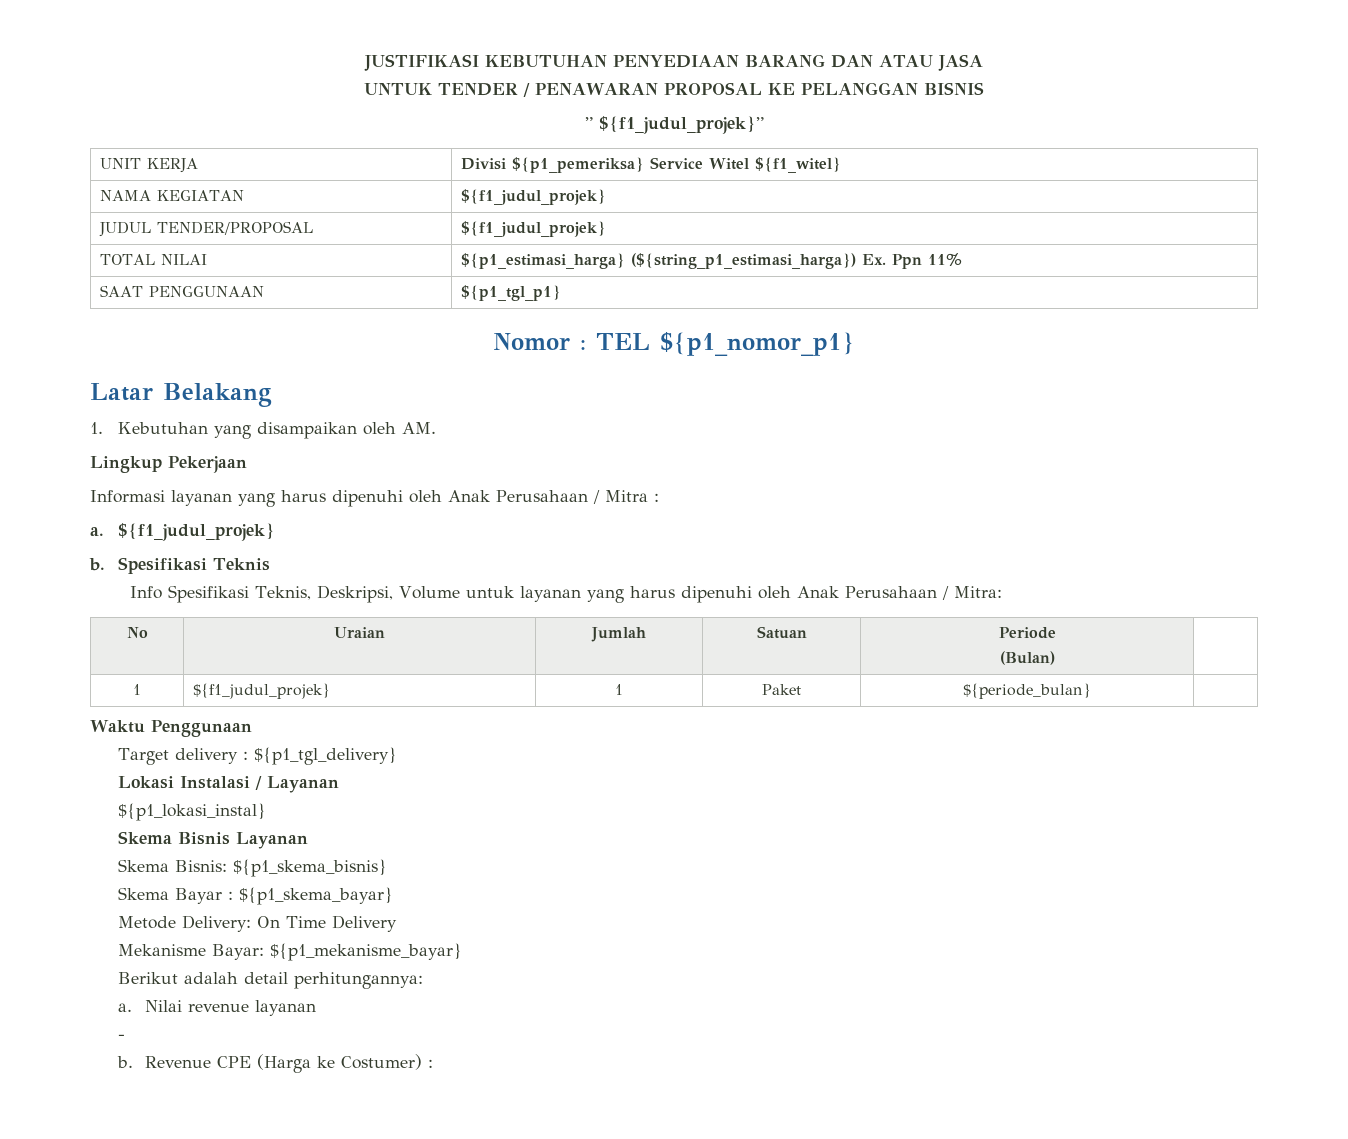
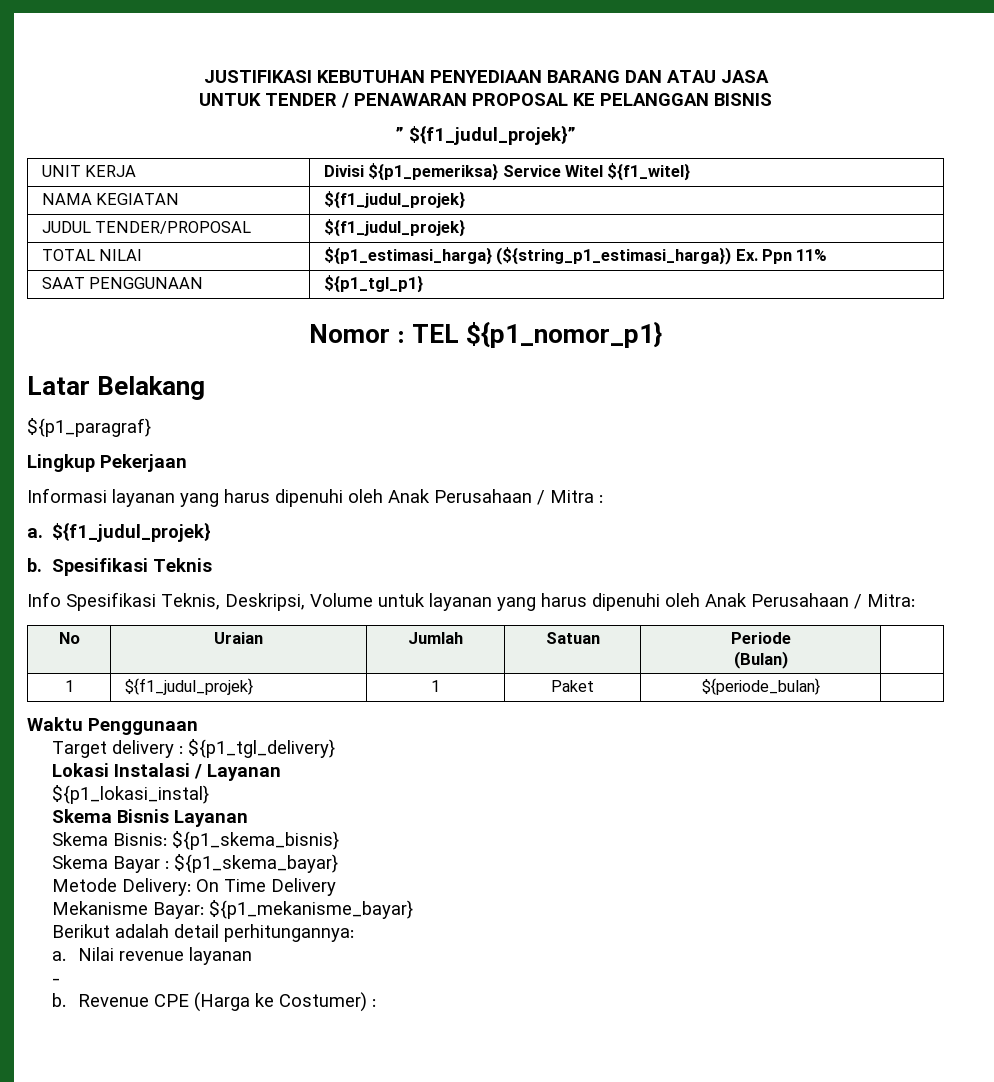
- 1. Kebutuhan yang disampaikan oleh AM.
+ ${p1_paragraf}

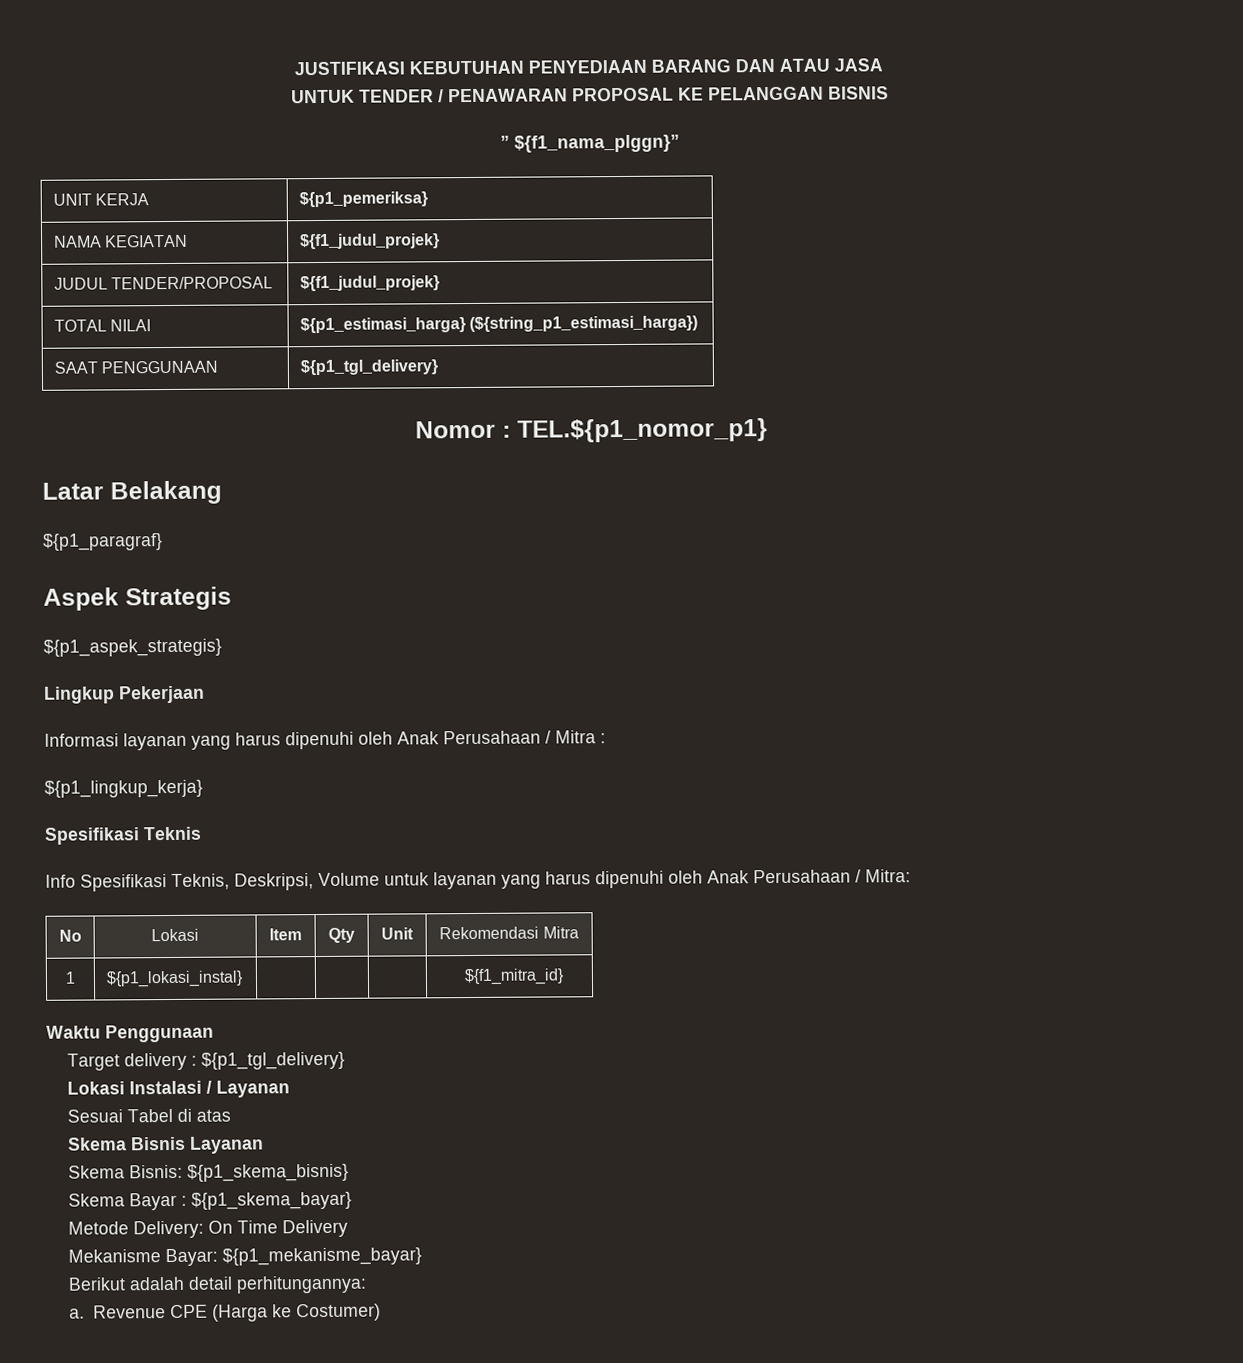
- ” ${f1_judul_projek}”
+ ” ${f1_nama_plggn}”
- UNIT KERJA | Divisi ${p1_pemeriksa} Service Witel ${f1_witel}
+ UNIT KERJA | ${p1_pemeriksa}
- TOTAL NILAI | ${p1_estimasi_harga} (${string_p1_estimasi_harga}) Ex. Ppn 11%
+ TOTAL NILAI | ${p1_estimasi_harga} (${string_p1_estimasi_harga})
- SAAT PENGGUNAAN | ${p1_tgl_p1}
+ SAAT PENGGUNAAN | ${p1_tgl_delivery}
- Nomor : TEL ${p1_nomor_p1}
+ Nomor : TEL.${p1_nomor_p1}
+ Aspek Strategis
+ ${p1_aspek_strategis}
- a. ${f1_judul_projek}
- b. Spesifikasi Teknis
+ ${p1_lingkup_kerja}
+ Spesifikasi Teknis
- No | Uraian | Jumlah | Satuan | Periode
- (Bulan) |
- 1 | ${f1_judul_projek} | 1 | Paket | ${periode_bulan} |
+ No | Lokasi | Item | Qty | Unit | Rekomendasi Mitra
+ 1 | ${p1_lokasi_instal} | | | | ${f1_mitra_id}
- ${p1_lokasi_instal}
+ Sesuai Tabel di atas
- Nilai revenue layanan
- -
- b.
- Revenue CPE (Harga ke Costumer) :
+ Revenue CPE (Harga ke Costumer)

